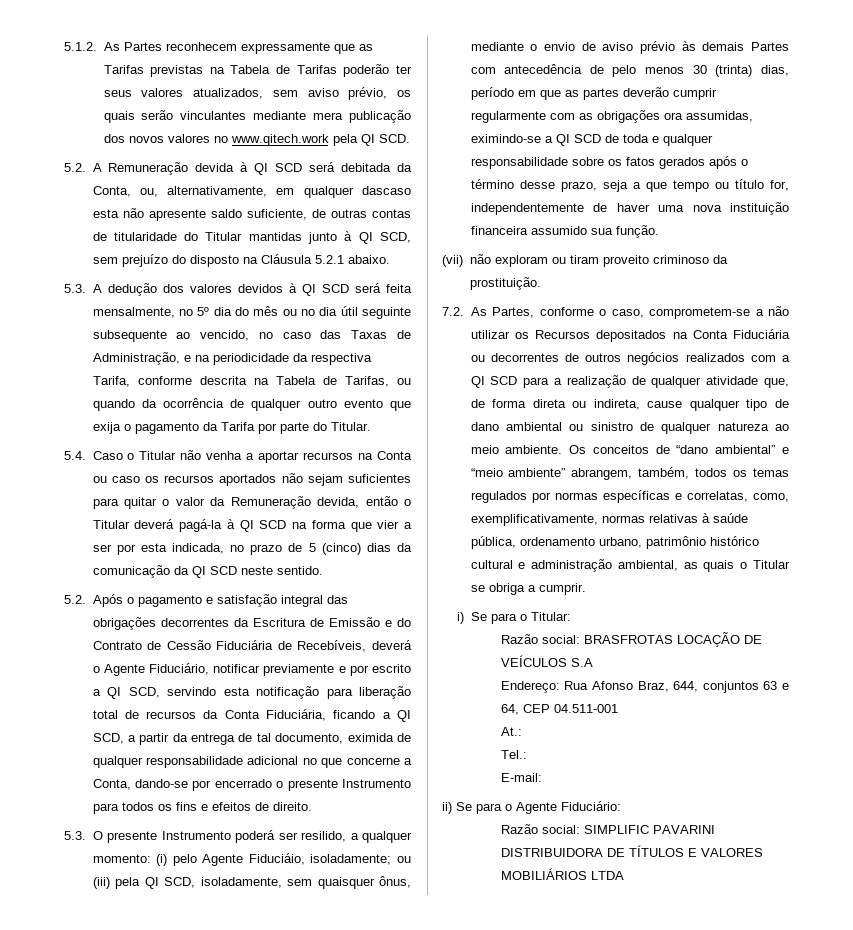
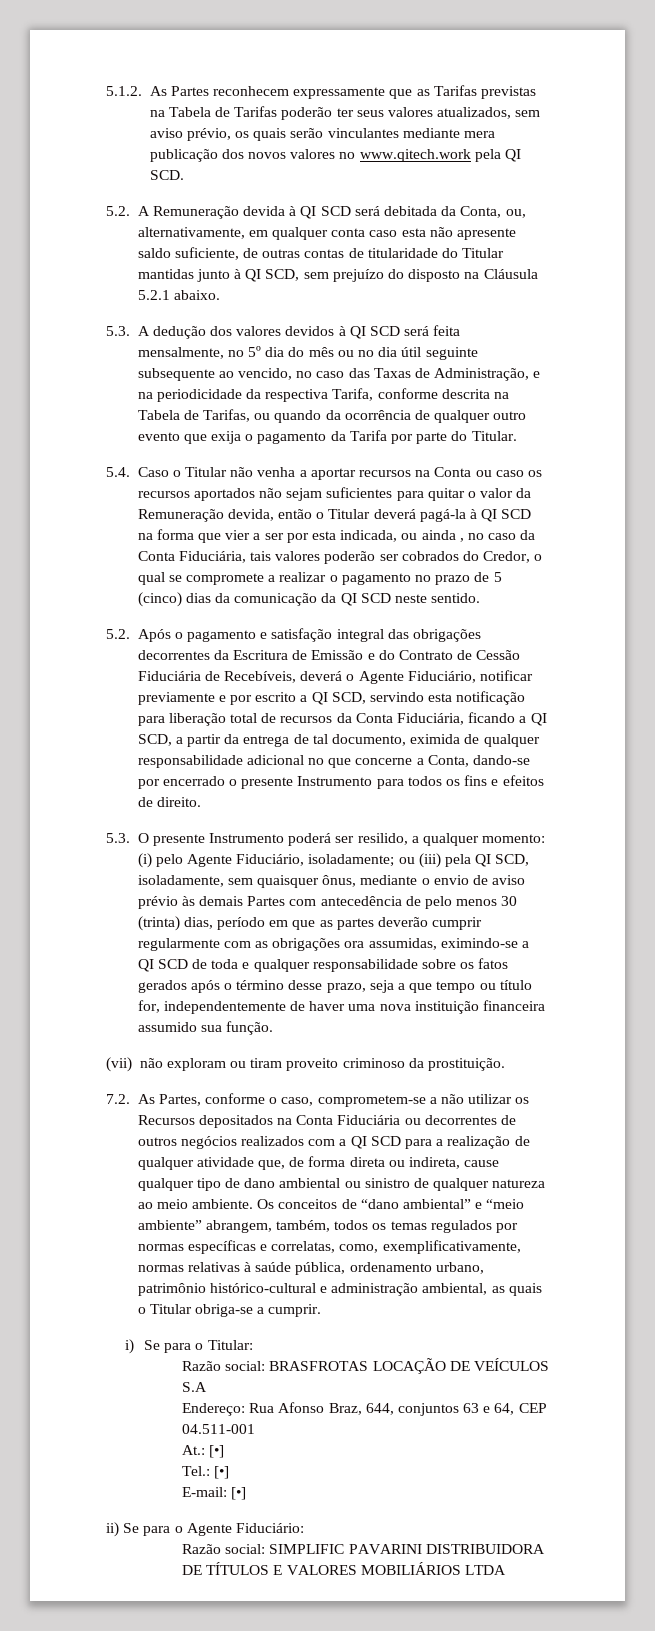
- 5.2. A Remuneração devida à QI SCD será debitada da Conta, ou, alternativamente, em qualquer dascaso esta não apresente saldo suficiente, de outras contas de titularidade do Titular mantidas junto à QI SCD, sem prejuízo do disposto na Cláusula 5.2.1 abaixo.
+ 5.2. A Remuneração devida à QI SCD será debitada da Conta, ou, alternativamente, em qualquer conta caso esta não apresente saldo suficiente, de outras contas de titularidade do Titular mantidas junto à QI SCD, sem prejuízo do disposto na Cláusula 5.2.1 abaixo.
- 5.4. Caso o Titular não venha a aportar recursos na Conta ou caso os recursos aportados não sejam suficientes para quitar o valor da Remuneração devida, então o Titular deverá pagá-la à QI SCD na forma que vier a ser por esta indicada, no prazo de 5 (cinco) dias da comunicação da QI SCD neste sentido.
+ 5.4. Caso o Titular não venha a aportar recursos na Conta ou caso os recursos aportados não sejam suficientes para quitar o valor da Remuneração devida, então o Titular deverá pagá-la à QI SCD na forma que vier a ser por esta indicada, ou ainda , no caso da Conta Fiduciária, tais valores poderão ser cobrados do Credor, o qual se compromete a realizar o pagamento no prazo de 5 (cinco) dias da comunicação da QI SCD neste sentido.
- (i) pelo Agente Fiduciáio, isoladamente;
+ (i) pelo Agente Fiduciário, isoladamente;
- Os conceitos de “dano ambiental” e “meio ambiente” abrangem, também, todos os temas regulados por normas específicas e correlatas, como, exemplificativamente, normas relativas à saúde pública, ordenamento urbano, patrimônio histórico cultural e administração ambiental, as quais o Titular se obriga a cumprir.
+ Os conceitos de “dano ambiental” e “meio ambiente” abrangem, também, todos os temas regulados por normas específicas e correlatas, como, exemplificativamente, normas relativas à saúde pública, ordenamento urbano, patrimônio histórico-cultural e administração ambiental, as quais o Titular obriga-se a cumprir.
- At.:
+ At.: [•]
- Tel.:
+ Tel.: [•]
- E-mail:
+ E-mail: [•]

